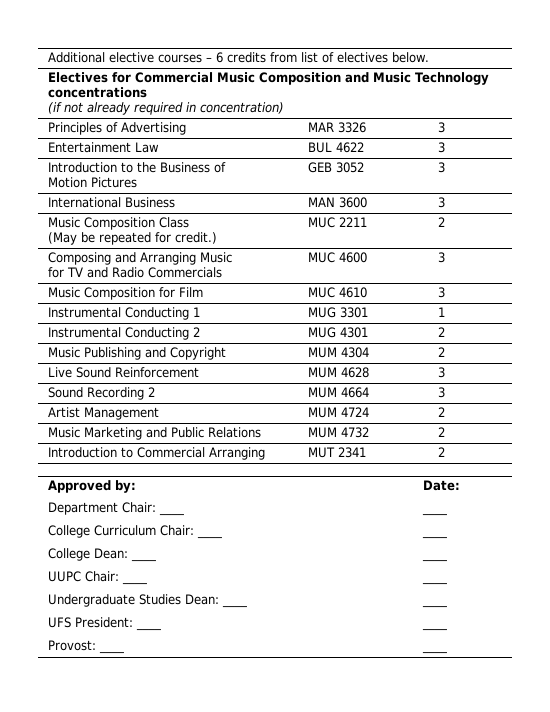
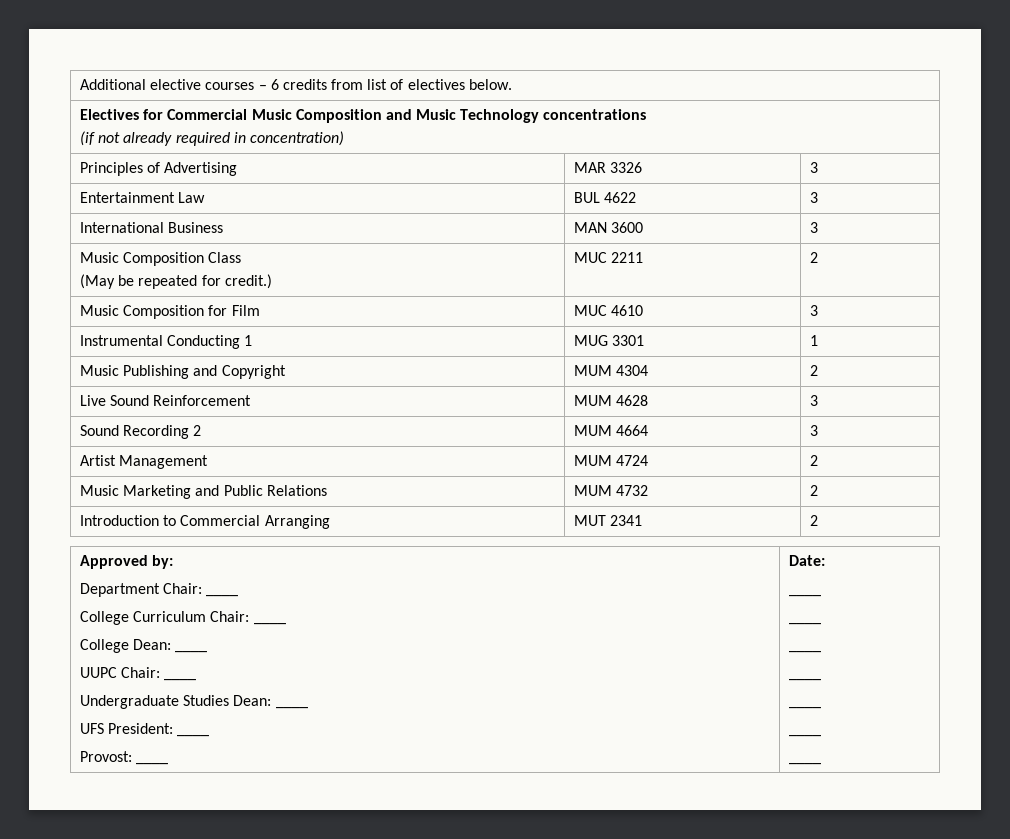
- Introduction to the Business of
- Motion Pictures | GEB 3052 | 3
- Composing and Arranging Music
- for TV and Radio Commercials | MUC 4600 | 3
- Instrumental Conducting 2 | MUG 4301 | 2

